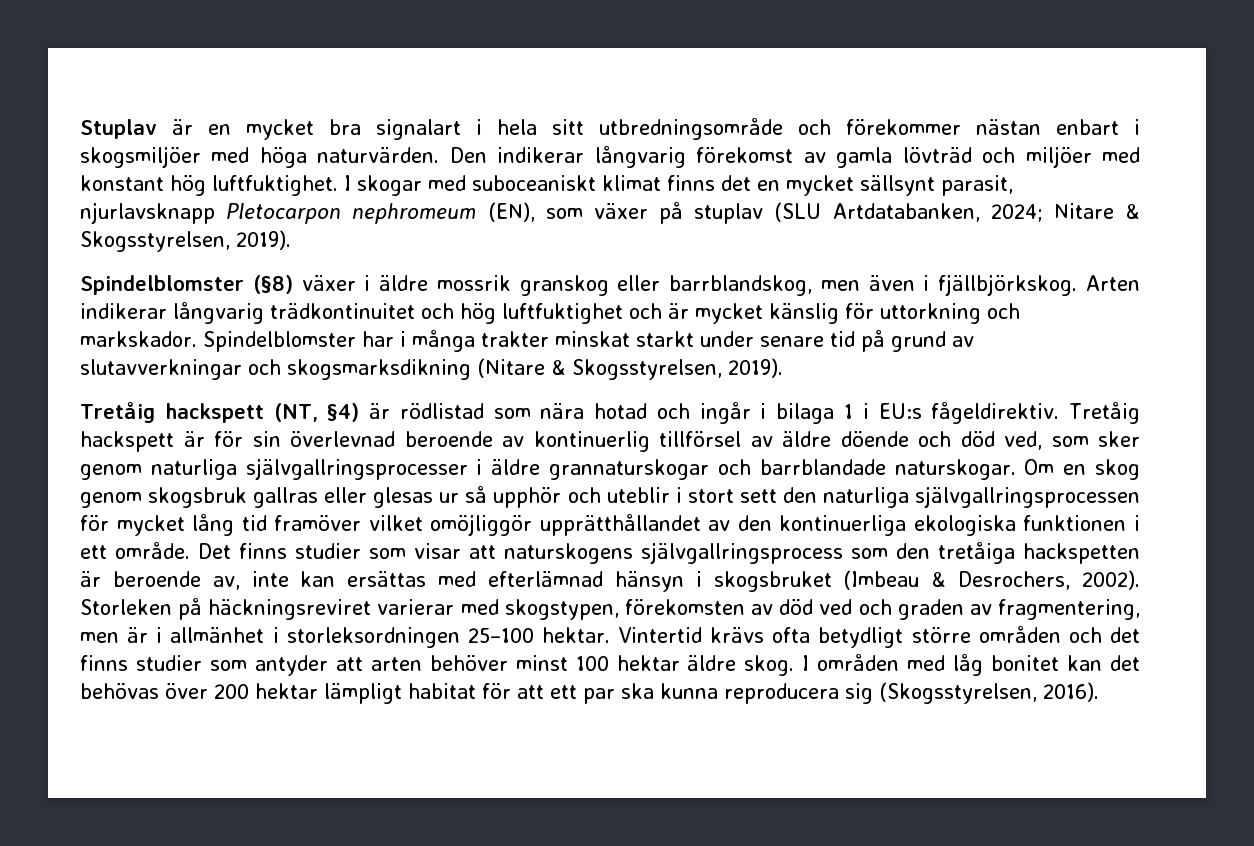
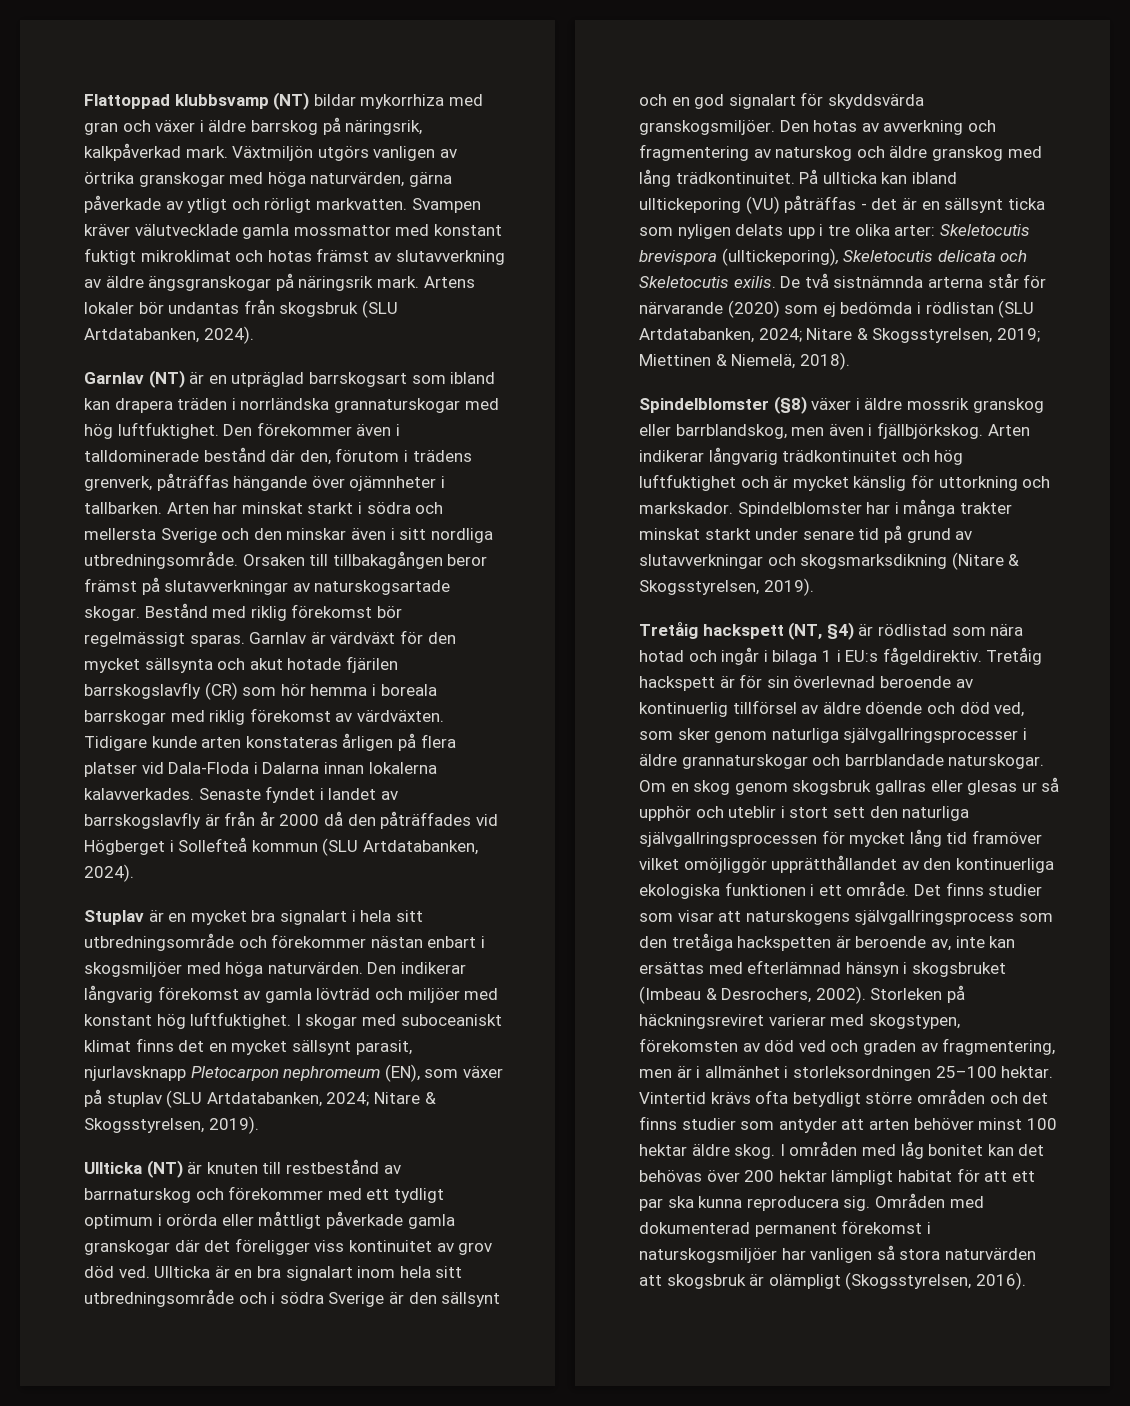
+ Flattoppad klubbsvamp (NT) bildar mykorrhiza med gran och växer i äldre barrskog på näringsrik, kalkpåverkad mark. Växtmiljön utgörs vanligen av örtrika granskogar med höga naturvärden, gärna påverkade av ytligt och rörligt markvatten. Svampen kräver välutvecklade gamla mossmattor med konstant fuktigt mikroklimat och hotas främst av slutavverkning av äldre ängsgranskogar på näringsrik mark. Artens lokaler bör undantas från skogsbruk (SLU Artdatabanken, 2024).
+ Garnlav (NT) är en utpräglad barrskogsart som ibland kan drapera träden i norrländska grannaturskogar med hög luftfuktighet. Den förekommer även i talldominerade bestånd där den, förutom i trädens grenverk, påträffas hängande över ojämnheter i tallbarken. Arten har minskat starkt i södra och mellersta Sverige och den minskar även i sitt nordliga utbredningsområde. Orsaken till tillbakagången beror främst på slutavverkningar av naturskogsartade skogar. Bestånd med riklig förekomst bör regelmässigt sparas. Garnlav är värdväxt för den mycket sällsynta och akut hotade fjärilen barrskogslavfly (CR) som hör hemma i boreala barrskogar med riklig förekomst av värdväxten. Tidigare kunde arten konstateras årligen på flera platser vid Dala-Floda i Dalarna innan lokalerna kalavverkades. Senaste fyndet i landet av barrskogslavfly är från år 2000 då den påträffades vid Högberget i Sollefteå kommun (SLU Artdatabanken, 2024).
+ Ullticka (NT) är knuten till restbestånd av barrnaturskog och förekommer med ett tydligt optimum i orörda eller måttligt påverkade gamla granskogar där det föreligger viss kontinuitet av grov död ved. Ullticka är en bra signalart inom hela sitt utbredningsområde och i södra Sverige är den sällsynt och en god signalart för skyddsvärda granskogsmiljöer. Den hotas av avverkning och fragmentering av naturskog och äldre granskog med lång trädkontinuitet. På ullticka kan ibland ulltickeporing (VU) påträffas - det är en sällsynt ticka som nyligen delats upp i tre olika arter: Skeletocutis brevispora (ulltickeporing), Skeletocutis delicata och Skeletocutis exilis. De två sistnämnda arterna står för närvarande (2020) som ej bedömda i rödlistan (SLU Artdatabanken, 2024; Nitare & Skogsstyrelsen, 2019; Miettinen & Niemelä, 2018).
- I områden med låg bonitet kan det behövas över 200 hektar lämpligt habitat för att ett par ska kunna reproducera sig (Skogsstyrelsen, 2016).
+ I områden med låg bonitet kan det behövas över 200 hektar lämpligt habitat för att ett par ska kunna reproducera sig. Områden med dokumenterad permanent förekomst i naturskogsmiljöer har vanligen så stora naturvärden att skogsbruk är olämpligt (Skogsstyrelsen, 2016).

